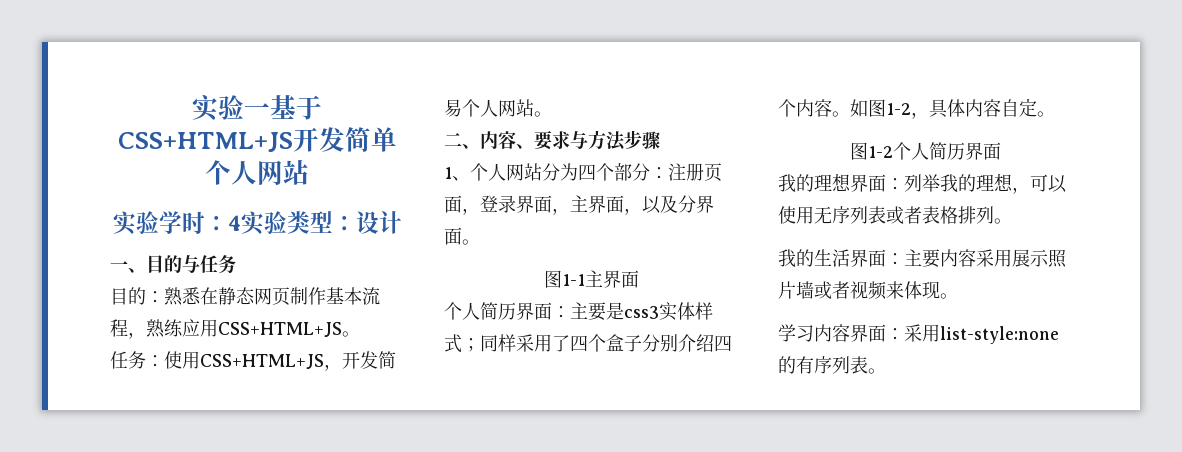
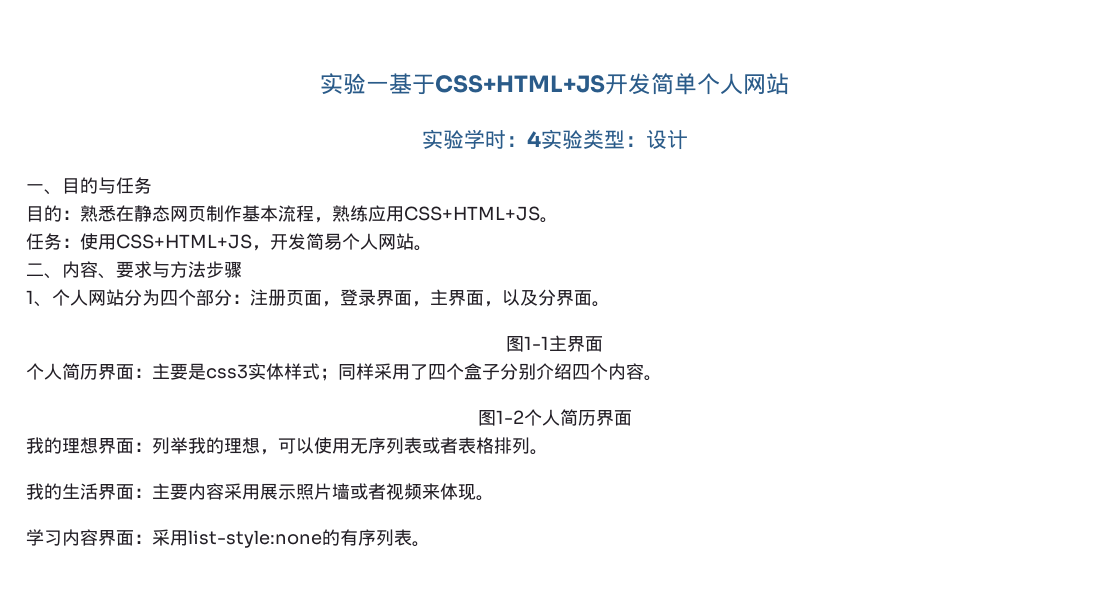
- 如图1-2，具体内容自定。

